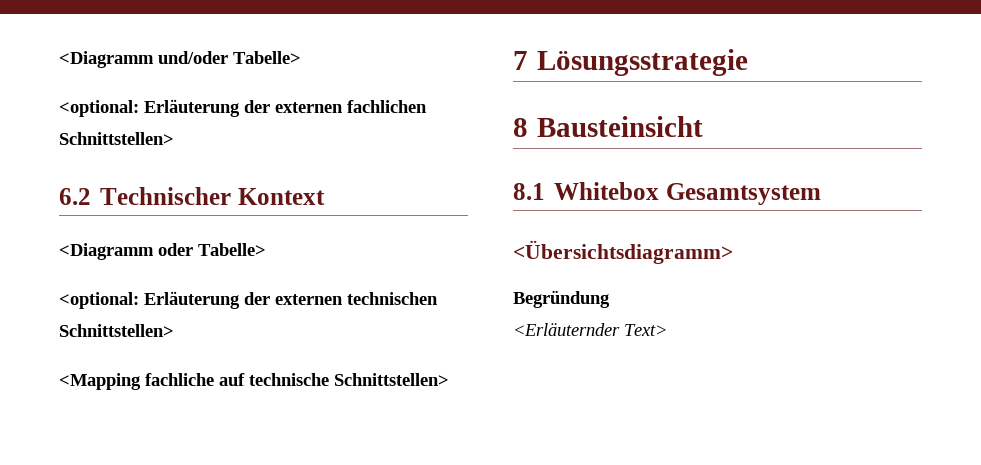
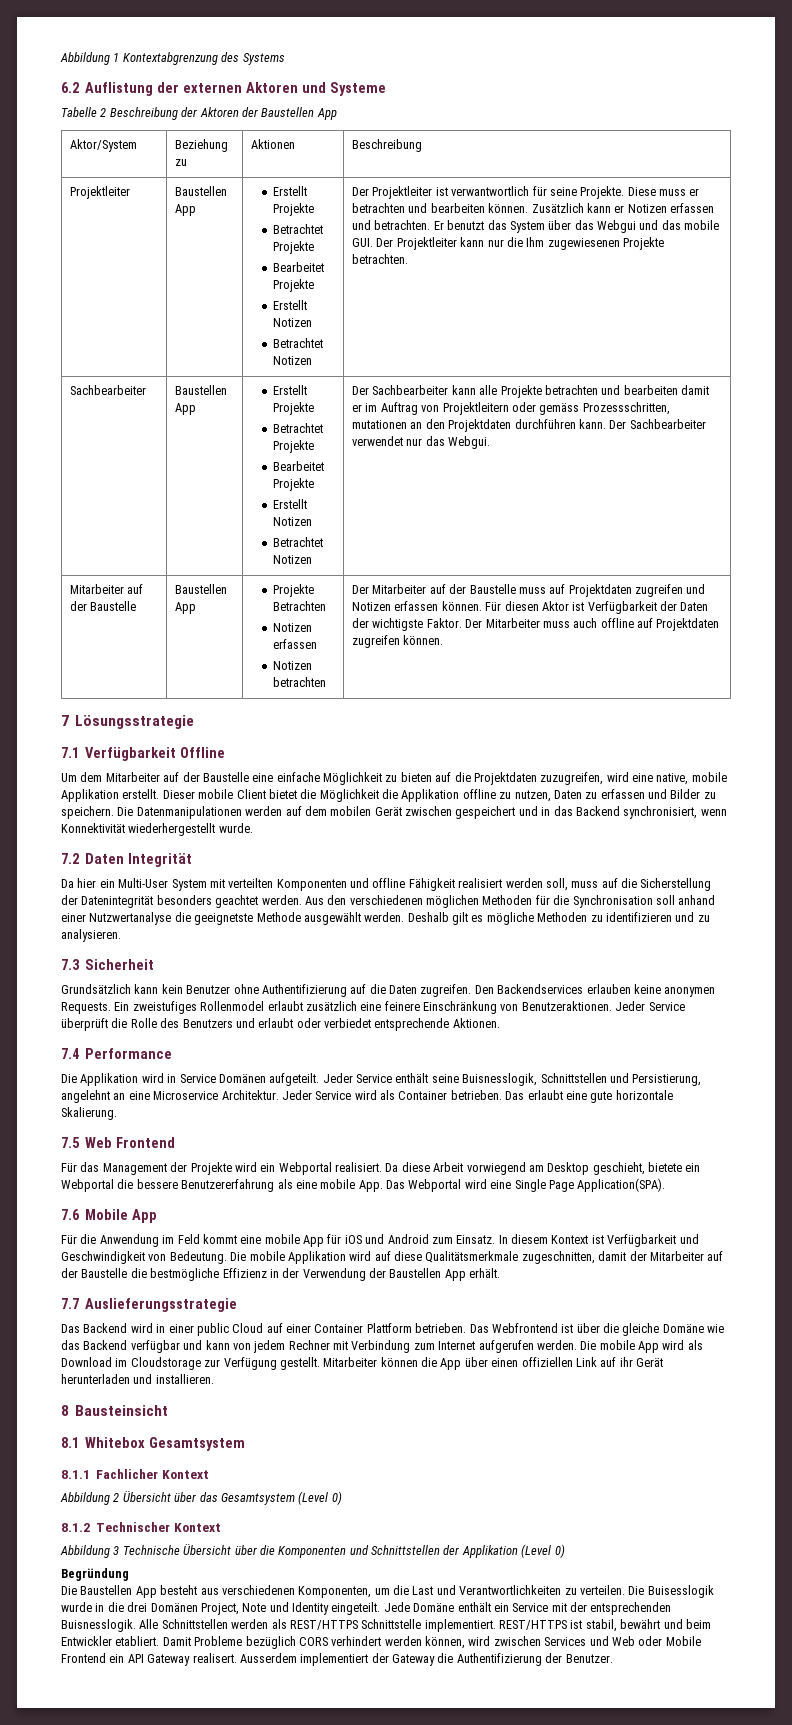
- <Diagramm und/oder Tabelle>
- <optional: Erläuterung der externen fachlichen Schnittstellen>
- 6.2 Technischer Kontext
- <Diagramm oder Tabelle>
- <optional: Erläuterung der externen technischen Schnittstellen>
- <Mapping fachliche auf technische Schnittstellen>
+ Abbildung 1 Kontextabgrenzung des Systems
+ 6.2 Auflistung der externen Aktoren und Systeme
+ Tabelle 2 Beschreibung der Aktoren der Baustellen App
+ Aktor/System | Beziehung zu | Aktionen | Beschreibung
+ Projektleiter | Baustellen App | Erstellt Projekte
+ Betrachtet Projekte
+ Bearbeitet Projekte
+ Erstellt Notizen
+ Betrachtet Notizen | Der Projektleiter ist verwantwortlich für seine Projekte. Diese muss er betrachten und bearbeiten können. Zusätzlich kann er Notizen erfassen und betrachten. Er benutzt das System über das Webgui und das mobile GUI. Der Projektleiter kann nur die Ihm zugewiesenen Projekte betrachten.
+ Sachbearbeiter | Baustellen App | Erstellt Projekte
+ Betrachtet Projekte
+ Bearbeitet Projekte
+ Erstellt Notizen
+ Betrachtet Notizen | Der Sachbearbeiter kann alle Projekte betrachten und bearbeiten damit er im Auftrag von Projektleitern oder gemäss Prozessschritten, mutationen an den Projektdaten durchführen kann. Der Sachbearbeiter verwendet nur das Webgui.
+ Mitarbeiter auf der Baustelle | Baustellen App | Projekte Betrachten
+ Notizen erfassen
+ Notizen betrachten | Der Mitarbeiter auf der Baustelle muss auf Projektdaten zugreifen und Notizen erfassen können. Für diesen Aktor ist Verfügbarkeit der Daten der wichtigste Faktor. Der Mitarbeiter muss auch offline auf Projektdaten zugreifen können.
  7 Lösungsstrategie
+ 7.1 Verfügbarkeit Offline
+ Um dem Mitarbeiter auf der Baustelle eine einfache Möglichkeit zu bieten auf die Projektdaten zuzugreifen, wird eine native, mobile Applikation erstellt. Dieser mobile Client bietet die Möglichkeit die Applikation offline zu nutzen, Daten zu erfassen und Bilder zu speichern. Die Datenmanipulationen werden auf dem mobilen Gerät zwischen gespeichert und in das Backend synchronisiert, wenn Konnektivität wiederhergestellt wurde.
+ 7.2 Daten Integrität
+ Da hier ein Multi-User System mit verteilten Komponenten und offline Fähigkeit realisiert werden soll, muss auf die Sicherstellung der Datenintegrität besonders geachtet werden. Aus den verschiedenen möglichen Methoden für die Synchronisation soll anhand einer Nutzwertanalyse die geeignetste Methode ausgewählt werden. Deshalb gilt es mögliche Methoden zu identifizieren und zu analysieren.
+ 7.3 Sicherheit
+ Grundsätzlich kann kein Benutzer ohne Authentifizierung auf die Daten zugreifen. Den Backendservices erlauben keine anonymen Requests. Ein zweistufiges Rollenmodel erlaubt zusätzlich eine feinere Einschränkung von Benutzeraktionen. Jeder Service überprüft die Rolle des Benutzers und erlaubt oder verbiedet entsprechende Aktionen.
+ 7.4 Performance
+ Die Applikation wird in Service Domänen aufgeteilt. Jeder Service enthält seine Buisnesslogik, Schnittstellen und Persistierung, angelehnt an eine Microservice Architektur. Jeder Service wird als Container betrieben. Das erlaubt eine gute horizontale Skalierung.
+ 7.5 Web Frontend
+ Für das Management der Projekte wird ein Webportal realisiert. Da diese Arbeit vorwiegend am Desktop geschieht, bietete ein Webportal die bessere Benutzererfahrung als eine mobile App. Das Webportal wird eine Single Page Application(SPA).
+ 7.6 Mobile App
+ Für die Anwendung im Feld kommt eine mobile App für iOS und Android zum Einsatz. In diesem Kontext ist Verfügbarkeit und Geschwindigkeit von Bedeutung. Die mobile Applikation wird auf diese Qualitätsmerkmale zugeschnitten, damit der Mitarbeiter auf der Baustelle die bestmögliche Effizienz in der Verwendung der Baustellen App erhält.
+ 7.7 Auslieferungsstrategie
+ Das Backend wird in einer public Cloud auf einer Container Plattform betrieben. Das Webfrontend ist über die gleiche Domäne wie das Backend verfügbar und kann von jedem Rechner mit Verbindung zum Internet aufgerufen werden. Die mobile App wird als Download im Cloudstorage zur Verfügung gestellt. Mitarbeiter können die App über einen offiziellen Link auf ihr Gerät herunterladen und installieren.
- <Übersichtsdiagramm>
+ 8.1.1 Fachlicher Kontext
+ Abbildung 2 Übersicht über das Gesamtsystem (Level 0)
+ 8.1.2 Technischer Kontext
+ Abbildung 3 Technische Übersicht über die Komponenten und Schnittstellen der Applikation (Level 0)
  Begründung
- <Erläuternder Text>
+ Die Baustellen App besteht aus verschiedenen Komponenten, um die Last und Verantwortlichkeiten zu verteilen. Die Buisesslogik wurde in die drei Domänen Project, Note und Identity eingeteilt. Jede Domäne enthält ein Service mit der entsprechenden Buisnesslogik. Alle Schnittstellen werden als REST/HTTPS Schnittstelle implementiert. REST/HTTPS ist stabil, bewährt und beim Entwickler etabliert. Damit Probleme bezüglich CORS verhindert werden können, wird zwischen Services und Web oder Mobile Frontend ein API Gateway realisert. Ausserdem implementiert der Gateway die Authentifizierung der Benutzer.

